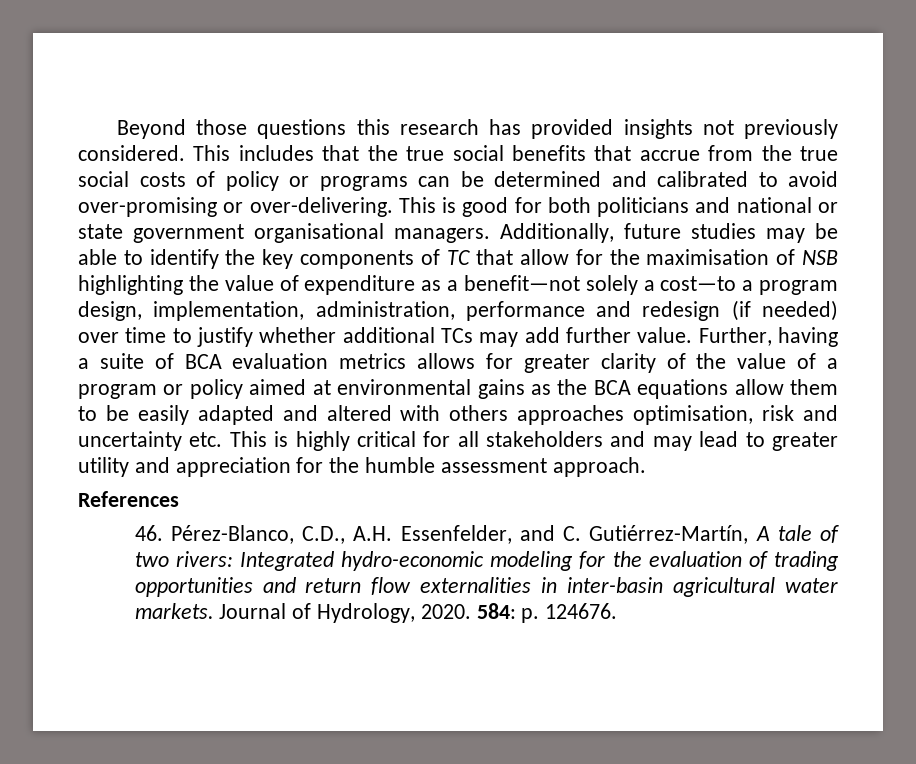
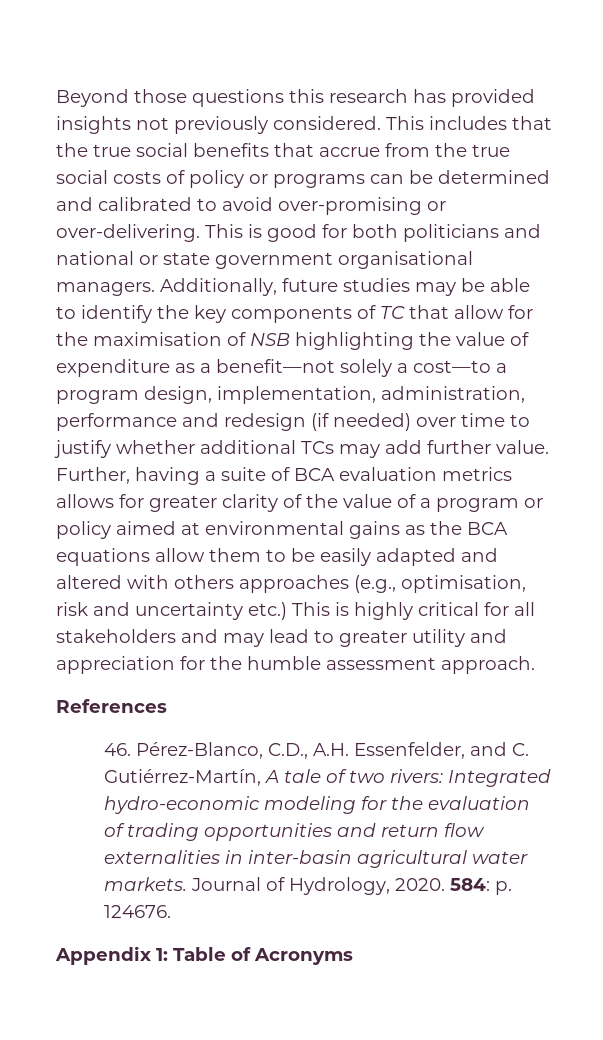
- Further, having a suite of BCA evaluation metrics allows for greater clarity of the value of a program or policy aimed at environmental gains as the BCA equations allow them to be easily adapted and altered with others approaches optimisation, risk and uncertainty etc. This is highly critical for all stakeholders and may lead to greater utility and appreciation for the humble assessment approach.
+ Further, having a suite of BCA evaluation metrics allows for greater clarity of the value of a program or policy aimed at environmental gains as the BCA equations allow them to be easily adapted and altered with others approaches (e.g., optimisation, risk and uncertainty etc.) This is highly critical for all stakeholders and may lead to greater utility and appreciation for the humble assessment approach.
+ Appendix 1: Table of Acronyms

